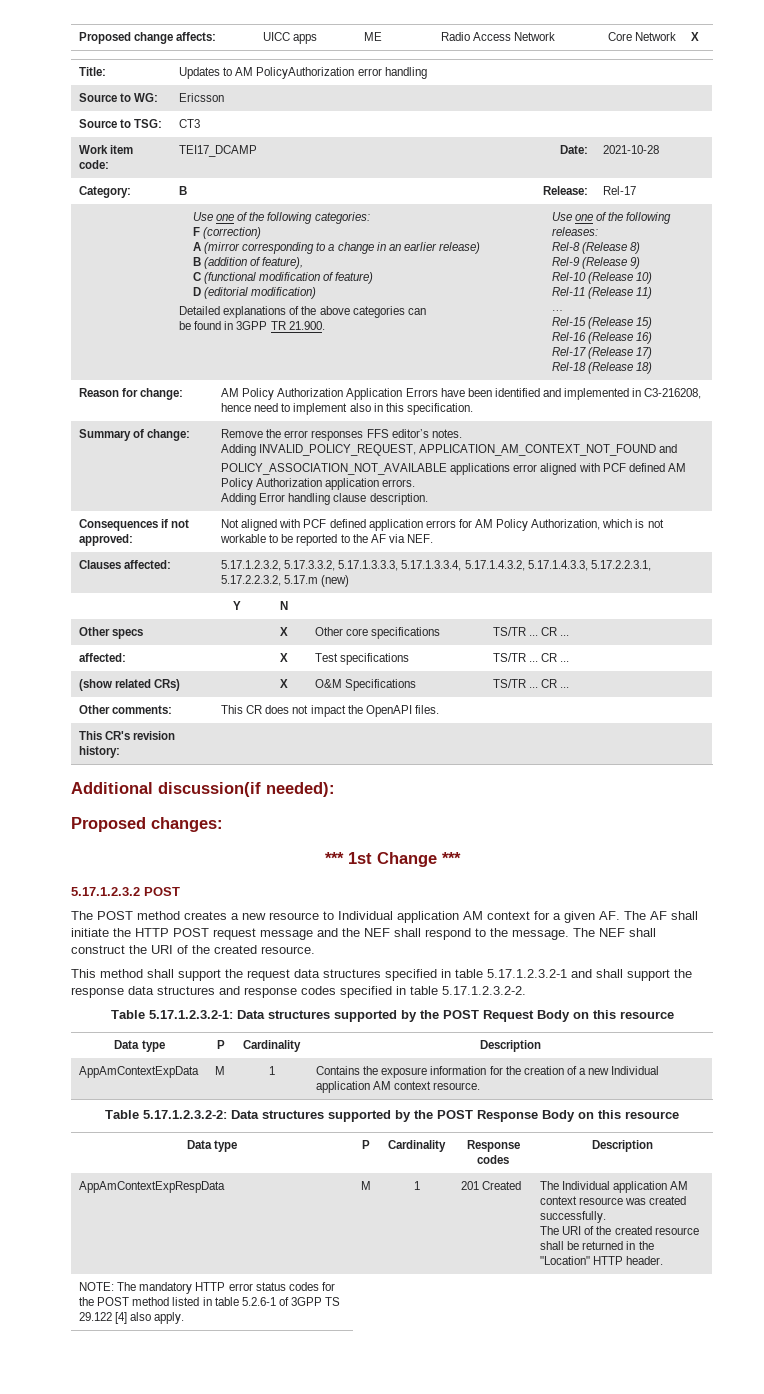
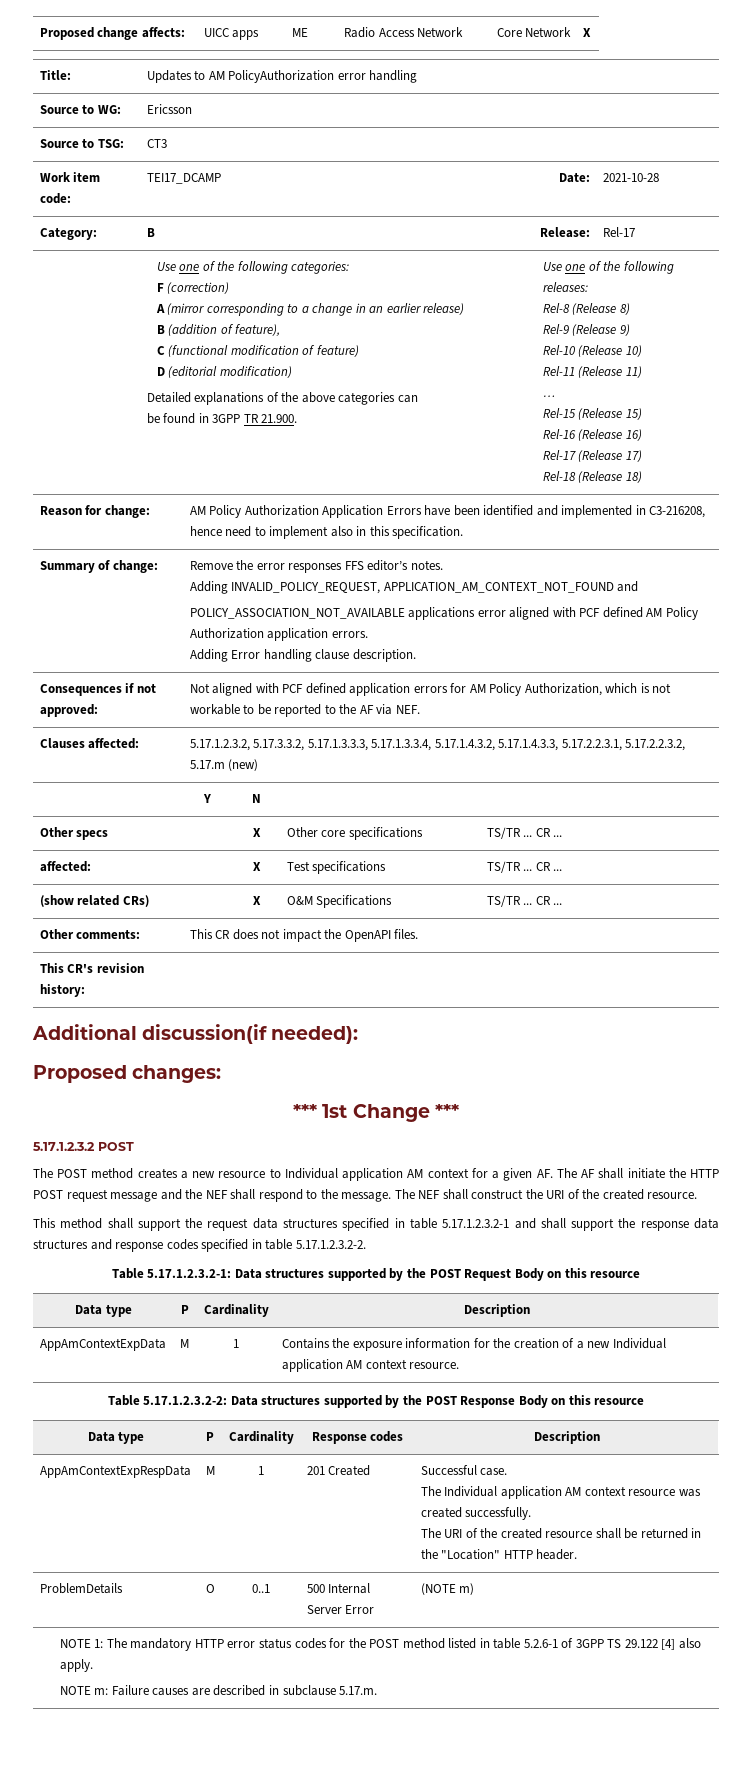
- AppAmContextExpRespData | M | 1 | 201 Created | The Individual application AM context resource was created successfully.
+ AppAmContextExpRespData | M | 1 | 201 Created | Successful case.
+ The Individual application AM context resource was created successfully.
- NOTE: The mandatory HTTP error status codes for the POST method listed in table 5.2.6-1 of 3GPP TS 29.122 [4] also apply.
+ ProblemDetails | O | 0..1 | 500 Internal Server Error | (NOTE m)
+ NOTE 1: The mandatory HTTP error status codes for the POST method listed in table 5.2.6-1 of 3GPP TS 29.122 [4] also apply.
+ NOTE m: Failure causes are described in subclause 5.17.m.

